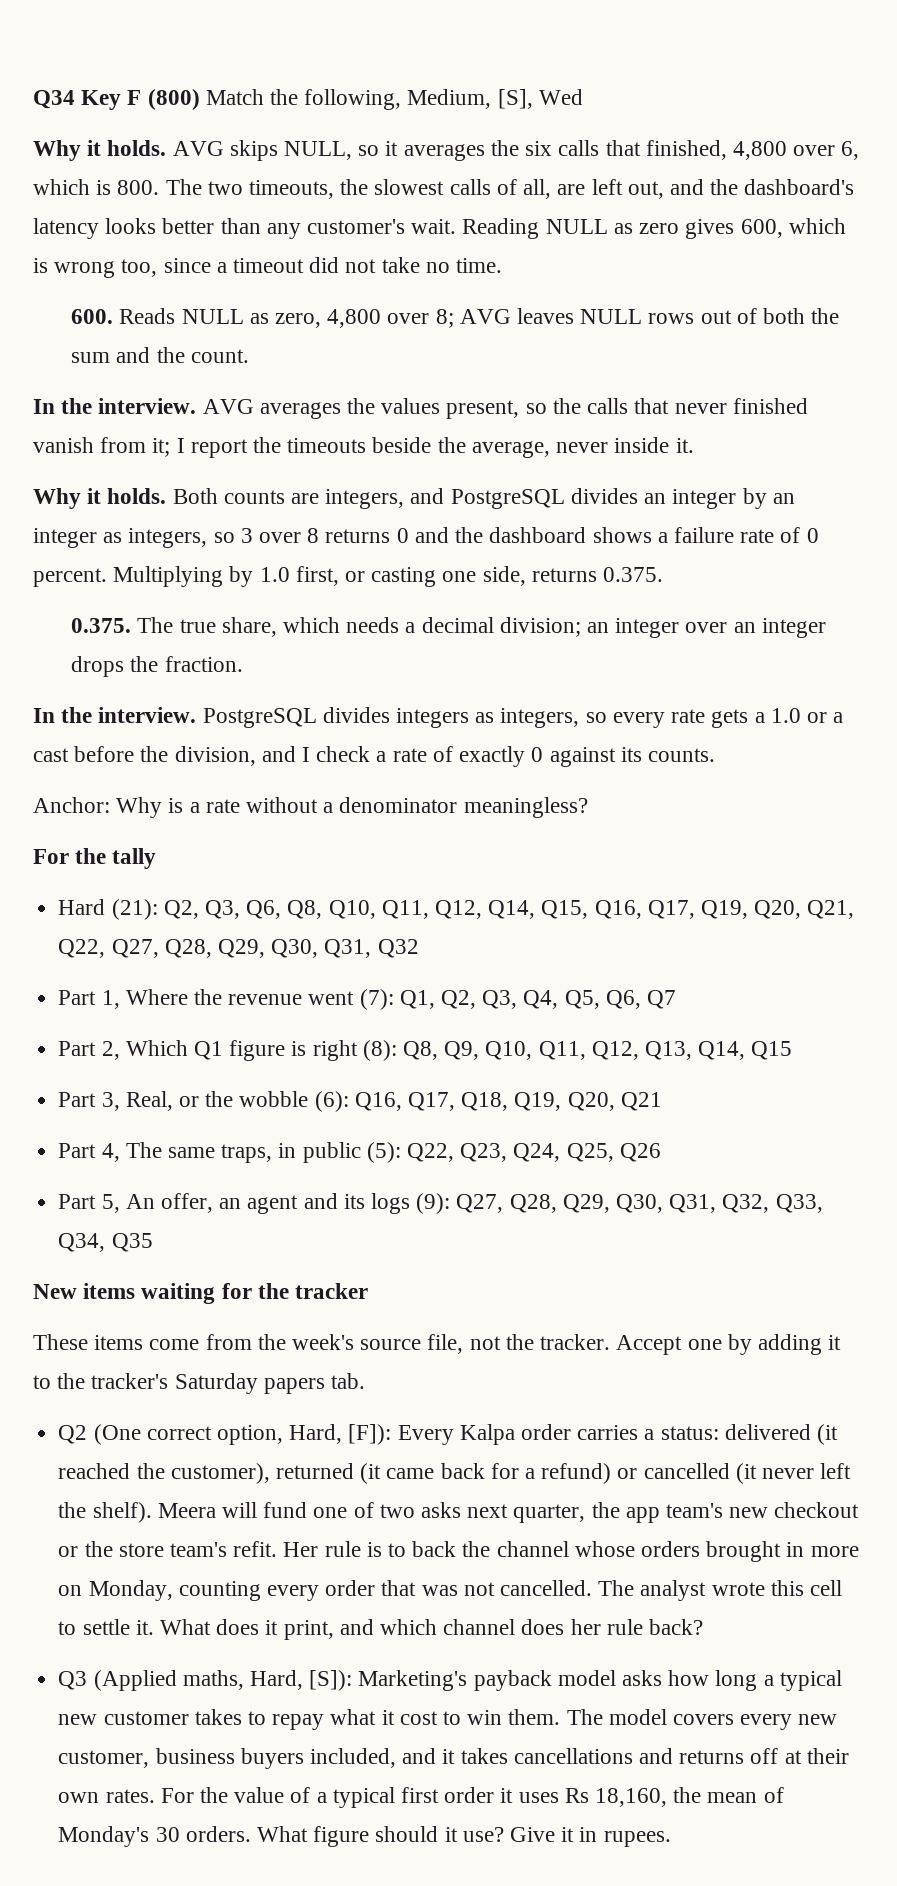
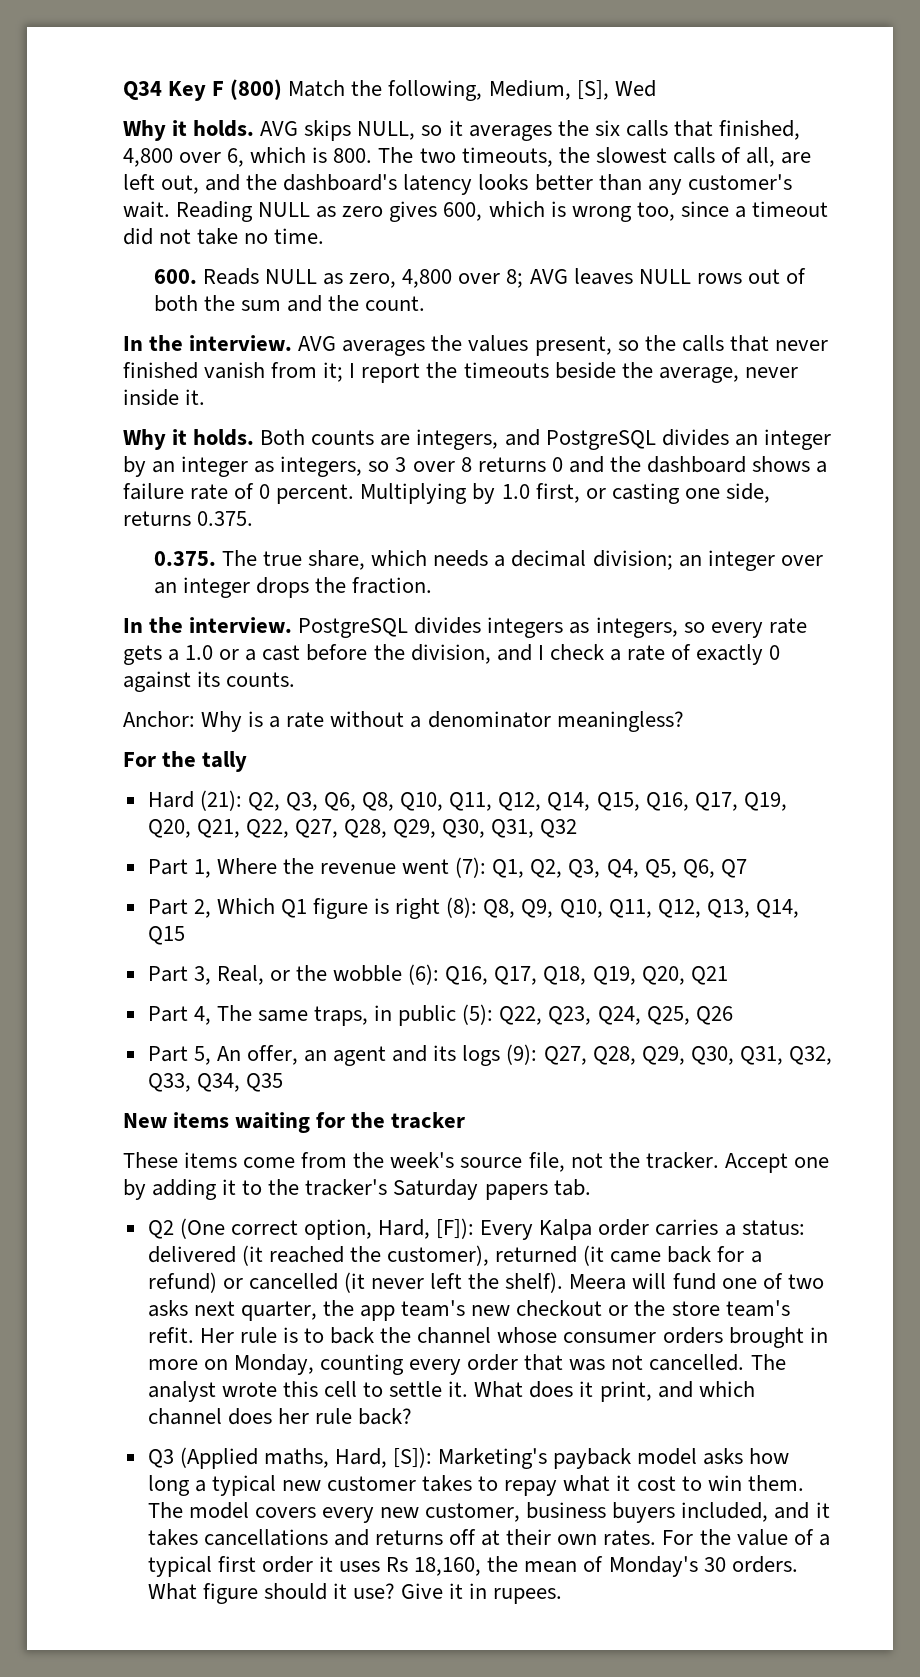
- Her rule is to back the channel whose orders brought in more on Monday, counting every order that was not cancelled.
+ Her rule is to back the channel whose consumer orders brought in more on Monday, counting every order that was not cancelled.

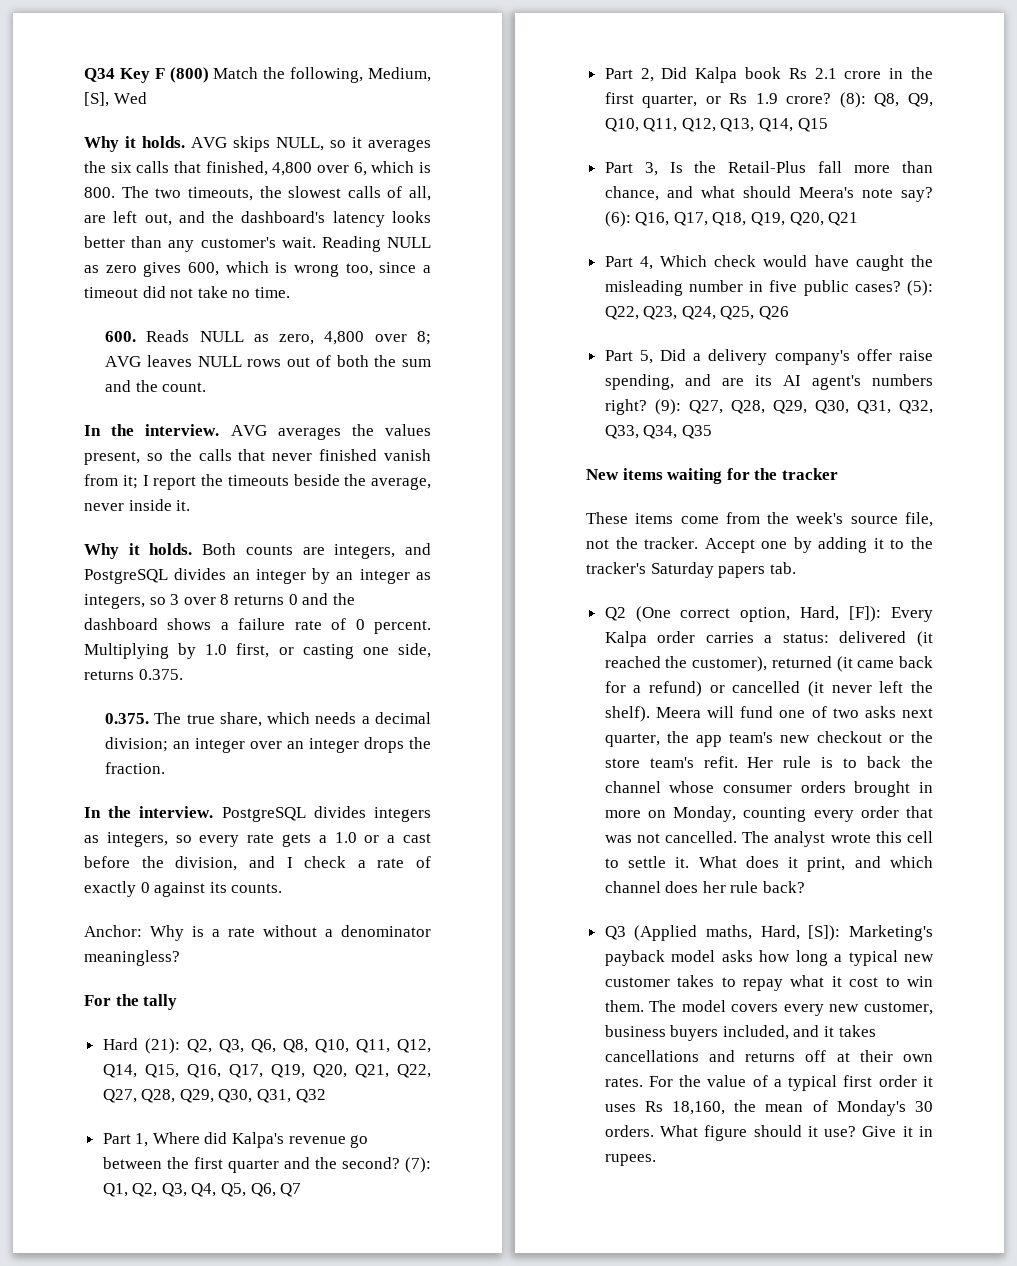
- Part 1, Where the revenue went (7): Q1, Q2, Q3, Q4, Q5, Q6, Q7
+ Part 1, Where did Kalpa's revenue go between the first quarter and the second? (7): Q1, Q2, Q3, Q4, Q5, Q6, Q7
- Part 2, Which Q1 figure is right (8): Q8, Q9, Q10, Q11, Q12, Q13, Q14, Q15
+ Part 2, Did Kalpa book Rs 2.1 crore in the first quarter, or Rs 1.9 crore? (8): Q8, Q9, Q10, Q11, Q12, Q13, Q14, Q15
- Part 3, Real, or the wobble (6): Q16, Q17, Q18, Q19, Q20, Q21
+ Part 3, Is the Retail-Plus fall more than chance, and what should Meera's note say? (6): Q16, Q17, Q18, Q19, Q20, Q21
- Part 4, The same traps, in public (5): Q22, Q23, Q24, Q25, Q26
+ Part 4, Which check would have caught the misleading number in five public cases? (5): Q22, Q23, Q24, Q25, Q26
- Part 5, An offer, an agent and its logs (9): Q27, Q28, Q29, Q30, Q31, Q32, Q33, Q34, Q35
+ Part 5, Did a delivery company's offer raise spending, and are its AI agent's numbers right? (9): Q27, Q28, Q29, Q30, Q31, Q32, Q33, Q34, Q35

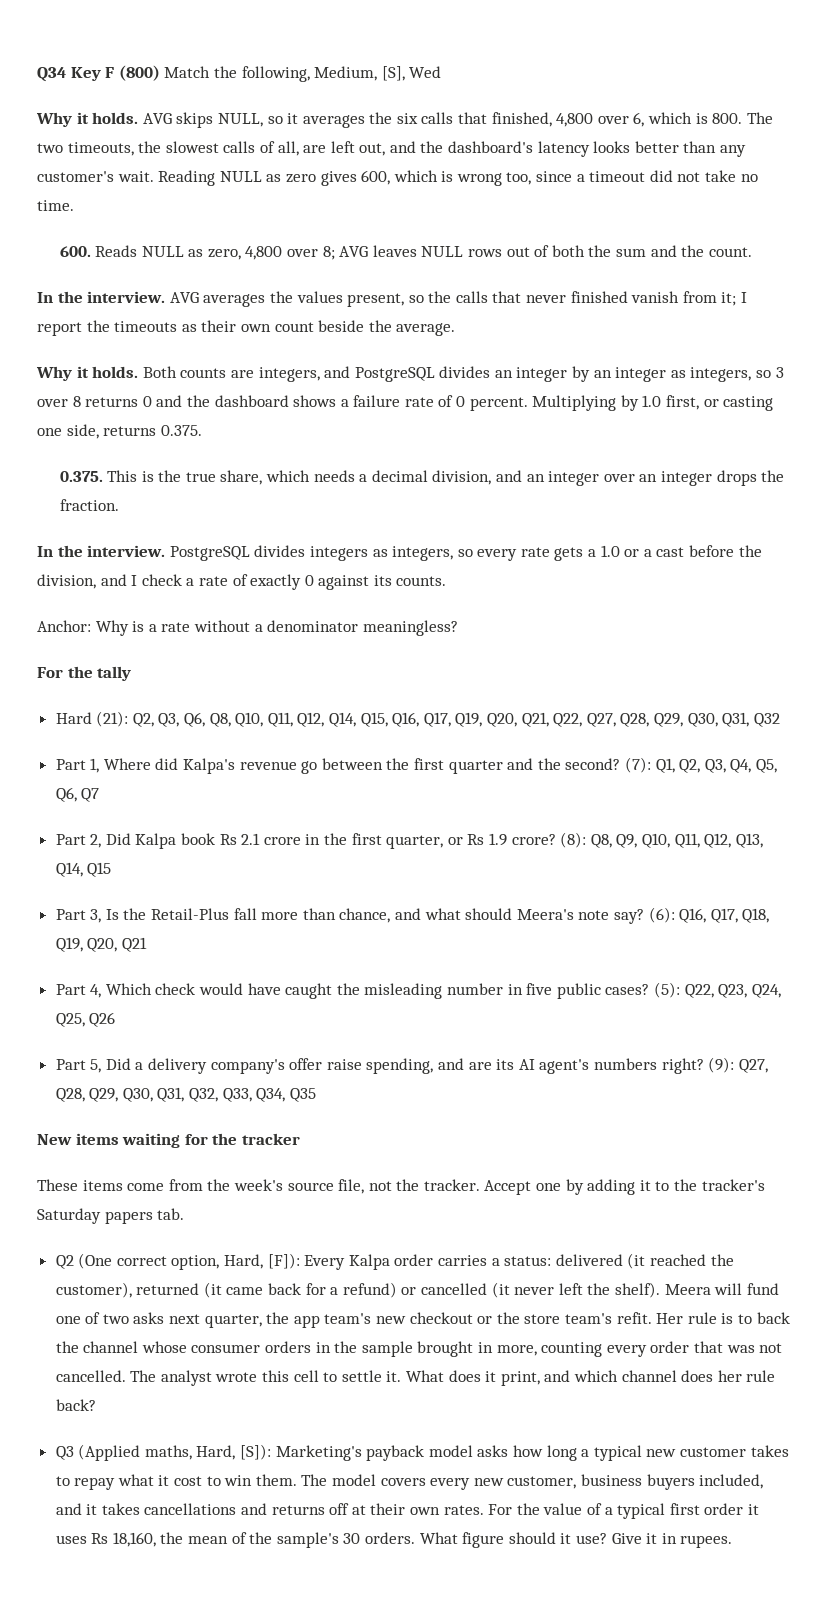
- AVG averages the values present, so the calls that never finished vanish from it; I report the timeouts beside the average, never inside it.
+ AVG averages the values present, so the calls that never finished vanish from it; I report the timeouts as their own count beside the average.
- 0.375. The true share, which needs a decimal division; an integer over an integer drops the fraction.
+ 0.375. This is the true share, which needs a decimal division, and an integer over an integer drops the fraction.
- Her rule is to back the channel whose consumer orders brought in more on Monday, counting every order that was not cancelled.
+ Her rule is to back the channel whose consumer orders in the sample brought in more, counting every order that was not cancelled.
- For the value of a typical first order it uses Rs 18,160, the mean of Monday's 30 orders.
+ For the value of a typical first order it uses Rs 18,160, the mean of the sample's 30 orders.

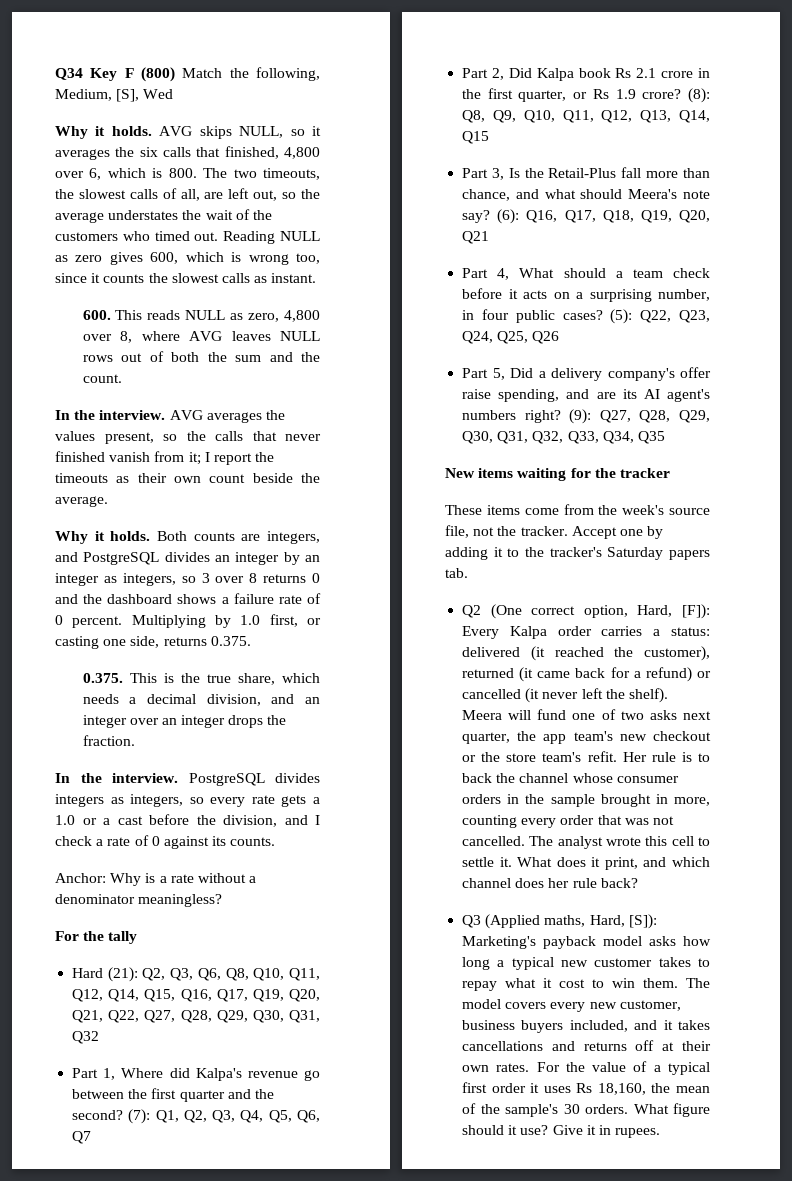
- AVG skips NULL, so it averages the six calls that finished, 4,800 over 6, which is 800. The two timeouts, the slowest calls of all, are left out, and the dashboard's latency looks better than any customer's wait.
+ AVG skips NULL, so it averages the six calls that finished, 4,800 over 6, which is 800. The two timeouts, the slowest calls of all, are left out, so the average understates the wait of the customers who timed out.
- Reading NULL as zero gives 600, which is wrong too, since a timeout did not take no time.
+ Reading NULL as zero gives 600, which is wrong too, since it counts the slowest calls as instant.
- 600. Reads NULL as zero, 4,800 over 8; AVG leaves NULL rows out of both the sum and the count.
+ 600. This reads NULL as zero, 4,800 over 8, where AVG leaves NULL rows out of both the sum and the count.
- PostgreSQL divides integers as integers, so every rate gets a 1.0 or a cast before the division, and I check a rate of exactly 0 against its counts.
+ PostgreSQL divides integers as integers, so every rate gets a 1.0 or a cast before the division, and I check a rate of 0 against its counts.
- Part 4, Which check would have caught the misleading number in five public cases?
+ Part 4, What should a team check before it acts on a surprising number, in four public cases?

